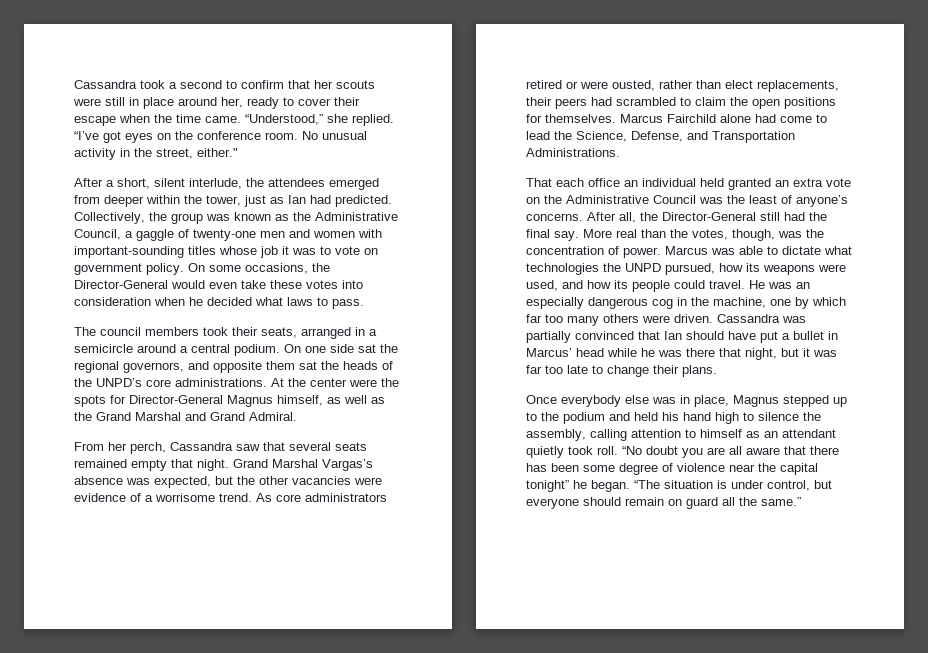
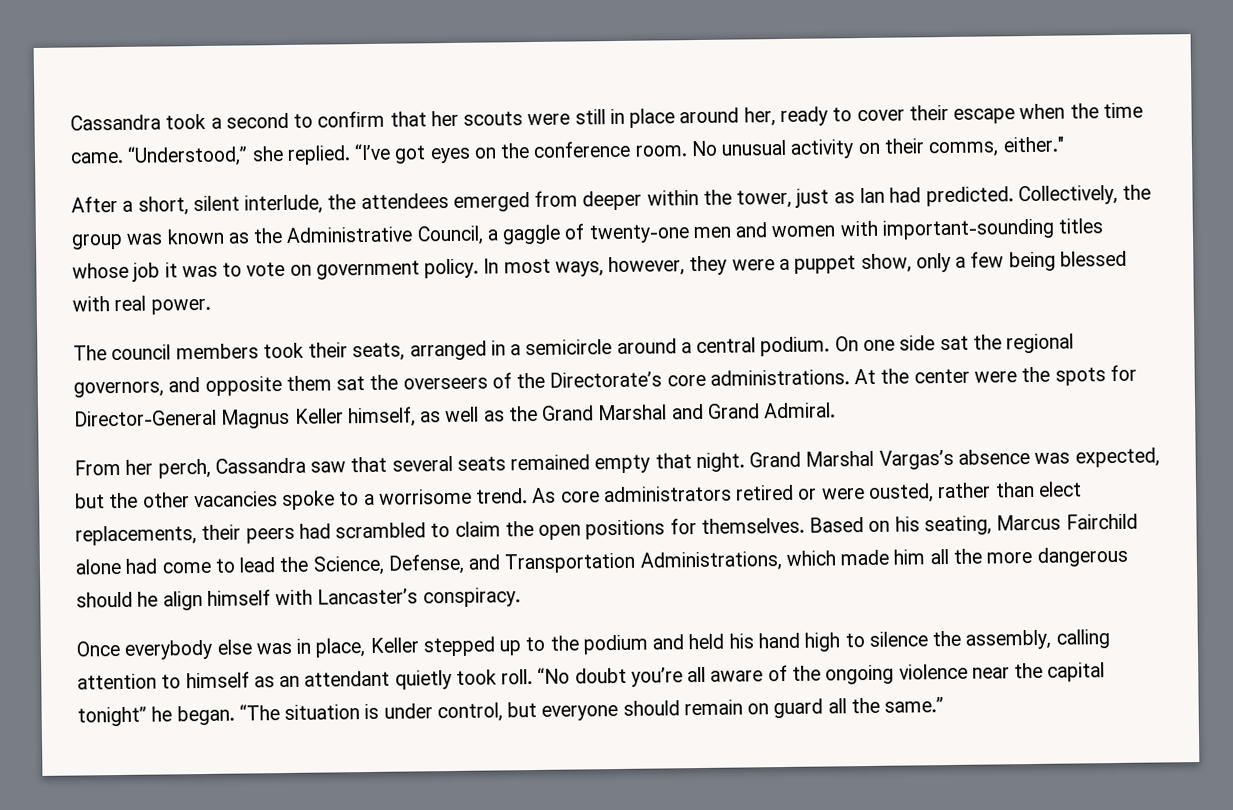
- No unusual activity in the street, either."
+ No unusual activity on their comms, either."
- On some occasions, the Director-General would even take these votes into consideration when he decided what laws to pass.
+ In most ways, however, they were a puppet show, only a few being blessed with real power.
- On one side sat the regional governors, and opposite them sat the heads of the UNPD’s core administrations.
+ On one side sat the regional governors, and opposite them sat the overseers of the Directorate’s core administrations.
- At the center were the spots for Director-General Magnus himself, as well as the Grand Marshal and Grand Admiral.
+ At the center were the spots for Director-General Magnus Keller himself, as well as the Grand Marshal and Grand Admiral.
- Grand Marshal Vargas’s absence was expected, but the other vacancies were evidence of a worrisome trend.
+ Grand Marshal Vargas’s absence was expected, but the other vacancies spoke to a worrisome trend.
- Marcus Fairchild alone had come to lead the Science, Defense, and Transportation Administrations.
- That each office an individual held granted an extra vote on the Administrative Council was the least of anyone’s concerns. After all, the Director-General still had the final say. More real than the votes, though, was the concentration of power. Marcus was able to dictate what technologies the UNPD pursued, how its weapons were used, and how its people could travel. He was an especially dangerous cog in the machine, one by which far too many others were driven. Cassandra was partially convinced that Ian should have put a bullet in Marcus’ head while he was there that night, but it was far too late to change their plans.
+ Based on his seating, Marcus Fairchild alone had come to lead the Science, Defense, and Transportation Administrations, which made him all the more dangerous should he align himself with Lancaster’s conspiracy.
- Once everybody else was in place, Magnus stepped up to the podium and held his hand high to silence the assembly, calling attention to himself as an attendant quietly took roll.
+ Once everybody else was in place, Keller stepped up to the podium and held his hand high to silence the assembly, calling attention to himself as an attendant quietly took roll.
- “No doubt you are all aware that there has been some degree of violence near the capital tonight” he began.
+ “No doubt you’re all aware of the ongoing violence near the capital tonight” he began.

